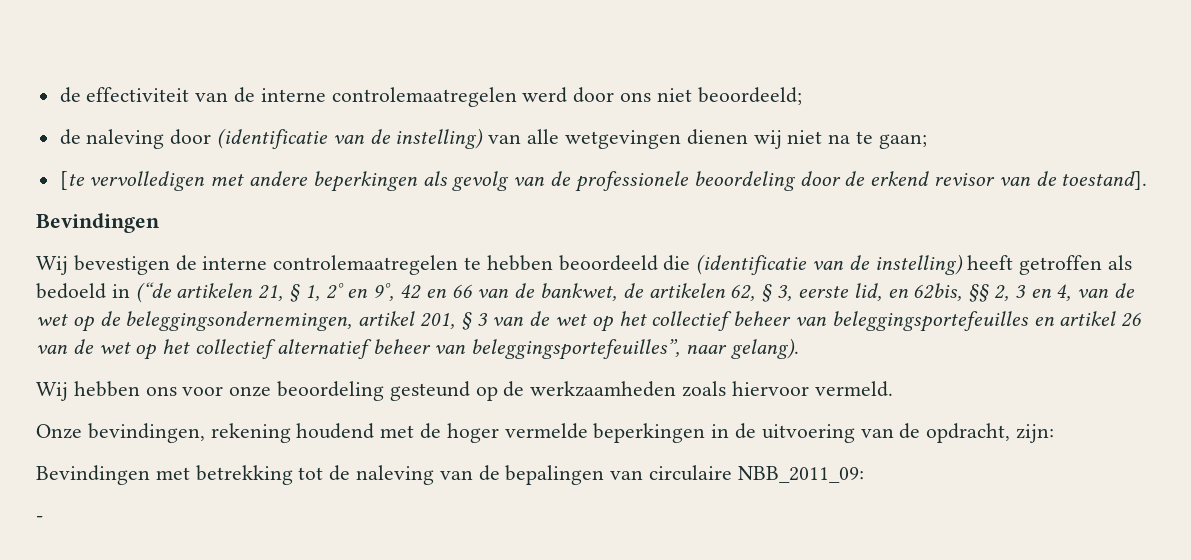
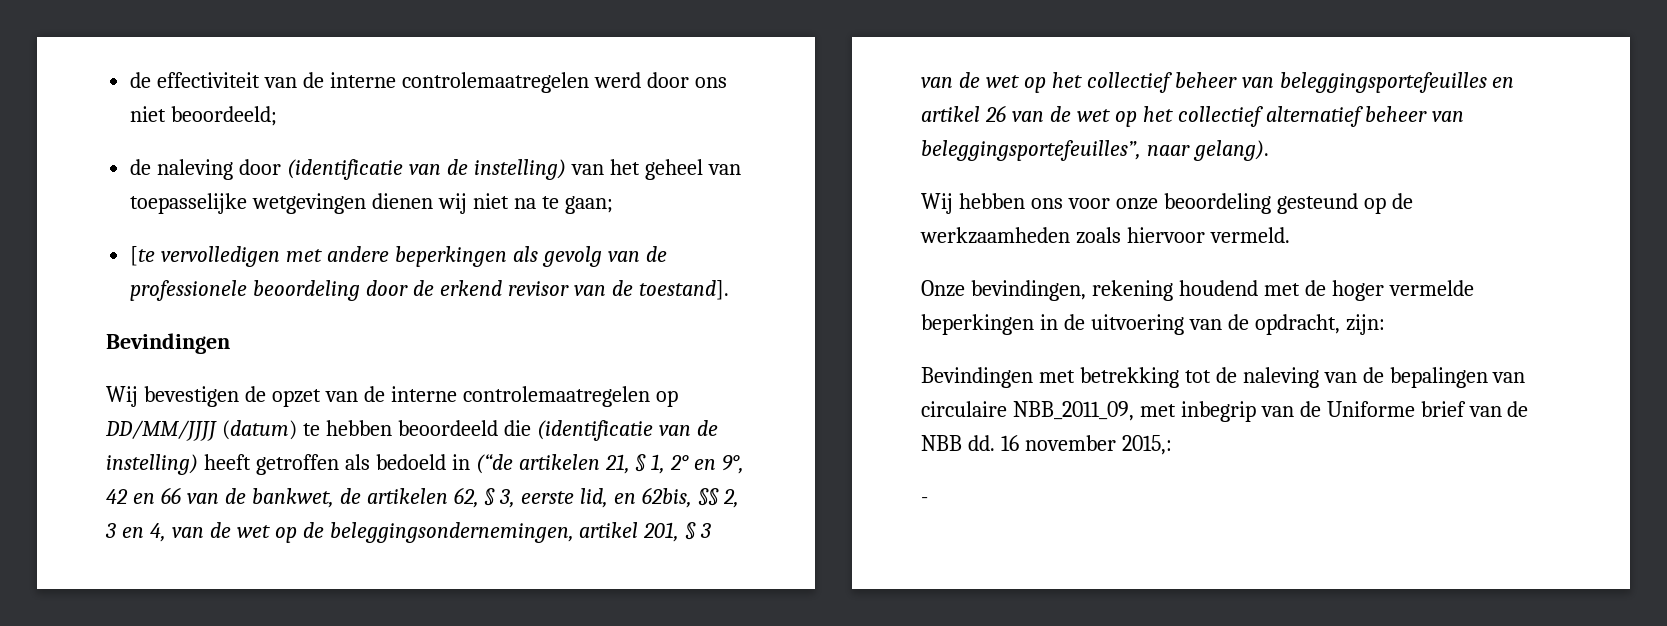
- de naleving door (identificatie van de instelling) van alle wetgevingen dienen wij niet na te gaan;
+ de naleving door (identificatie van de instelling) van het geheel van toepasselijke wetgevingen dienen wij niet na te gaan;
- Wij bevestigen de interne controlemaatregelen te hebben beoordeeld die (identificatie van de instelling) heeft getroffen als bedoeld in (“de artikelen 21, § 1, 2° en 9°, 42 en 66 van de bankwet, de artikelen 62, § 3, eerste lid, en 62bis, §§ 2, 3 en 4, van de wet op de beleggingsondernemingen, artikel 201, § 3 van de wet op het collectief beheer van beleggingsportefeuilles en artikel 26 van de wet op het collectief alternatief beheer van beleggingsportefeuilles”, naar gelang).
+ Wij bevestigen de opzet van de interne controlemaatregelen op DD/MM/JJJJ (datum) te hebben beoordeeld die (identificatie van de instelling) heeft getroffen als bedoeld in (“de artikelen 21, § 1, 2° en 9°, 42 en 66 van de bankwet, de artikelen 62, § 3, eerste lid, en 62bis, §§ 2, 3 en 4, van de wet op de beleggingsondernemingen, artikel 201, § 3 van de wet op het collectief beheer van beleggingsportefeuilles en artikel 26 van de wet op het collectief alternatief beheer van beleggingsportefeuilles”, naar gelang).
- Bevindingen met betrekking tot de naleving van de bepalingen van circulaire NBB_2011_09:
+ Bevindingen met betrekking tot de naleving van de bepalingen van circulaire NBB_2011_09, met inbegrip van de Uniforme brief van de NBB dd. 16 november 2015,:

